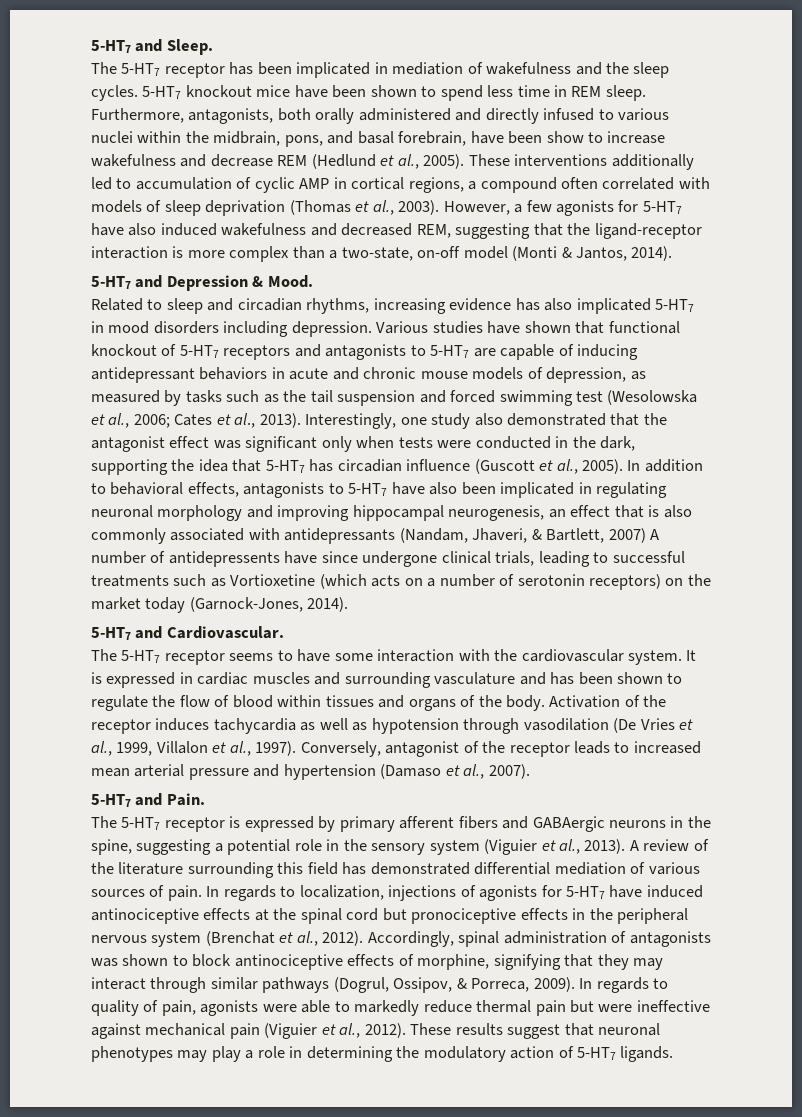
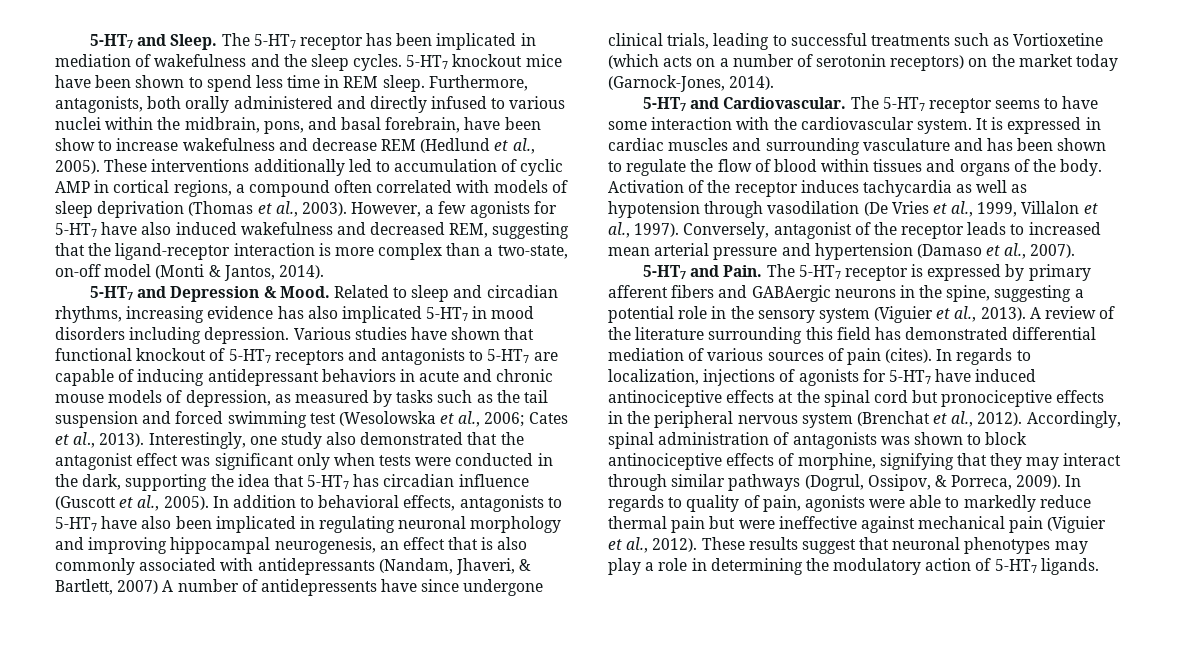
- 5-HT7 and Sleep.
- The 5-HT7 receptor has been implicated in mediation of wakefulness and the sleep cycles.
+ 5-HT7 and Sleep. The 5-HT7 receptor has been implicated in mediation of wakefulness and the sleep cycles.
- 5-HT7 and Depression & Mood.
- Related to sleep and circadian rhythms, increasing evidence has also implicated 5-HT7 in mood disorders including depression.
+ 5-HT7 and Depression & Mood. Related to sleep and circadian rhythms, increasing evidence has also implicated 5-HT7 in mood disorders including depression.
- 5-HT7 and Cardiovascular.
- The 5-HT7 receptor seems to have some interaction with the cardiovascular system.
+ 5-HT7 and Cardiovascular. The 5-HT7 receptor seems to have some interaction with the cardiovascular system.
- 5-HT7 and Pain.
- The 5-HT7 receptor is expressed by primary afferent fibers and GABAergic neurons in the spine, suggesting a potential role in the sensory system (Viguier et al., 2013).
+ 5-HT7 and Pain. The 5-HT7 receptor is expressed by primary afferent fibers and GABAergic neurons in the spine, suggesting a potential role in the sensory system (Viguier et al., 2013).
- A review of the literature surrounding this field has demonstrated differential mediation of various sources of pain.
+ A review of the literature surrounding this field has demonstrated differential mediation of various sources of pain (cites).

